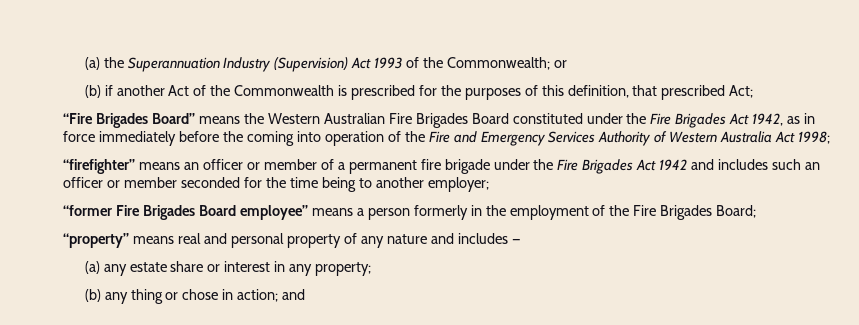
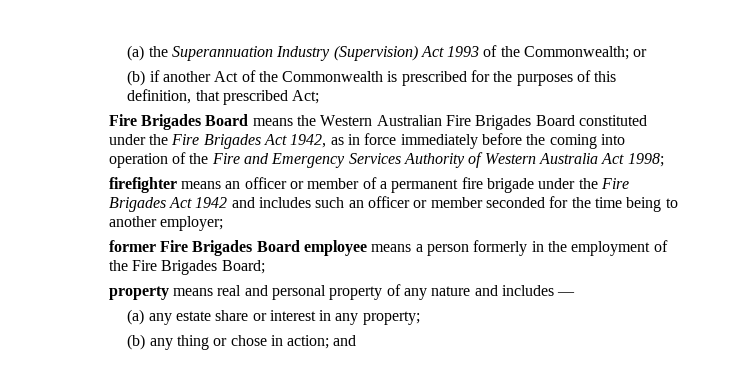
- “Fire Brigades Board” means the Western Australian Fire Brigades Board constituted under the Fire Brigades Act 1942, as in force immediately before the coming into operation of the Fire and Emergency Services Authority of Western Australia Act 1998;
+ Fire Brigades Board means the Western Australian Fire Brigades Board constituted under the Fire Brigades Act 1942, as in force immediately before the coming into operation of the Fire and Emergency Services Authority of Western Australia Act 1998;
- “firefighter” means an officer or member of a permanent fire brigade under the Fire Brigades Act 1942 and includes such an officer or member seconded for the time being to another employer;
+ firefighter means an officer or member of a permanent fire brigade under the Fire Brigades Act 1942 and includes such an officer or member seconded for the time being to another employer;
- “former Fire Brigades Board employee” means a person formerly in the employment of the Fire Brigades Board;
+ former Fire Brigades Board employee means a person formerly in the employment of the Fire Brigades Board;
- “property” means real and personal property of any nature and includes —
+ property means real and personal property of any nature and includes —

